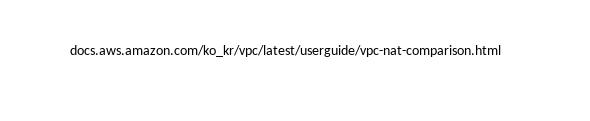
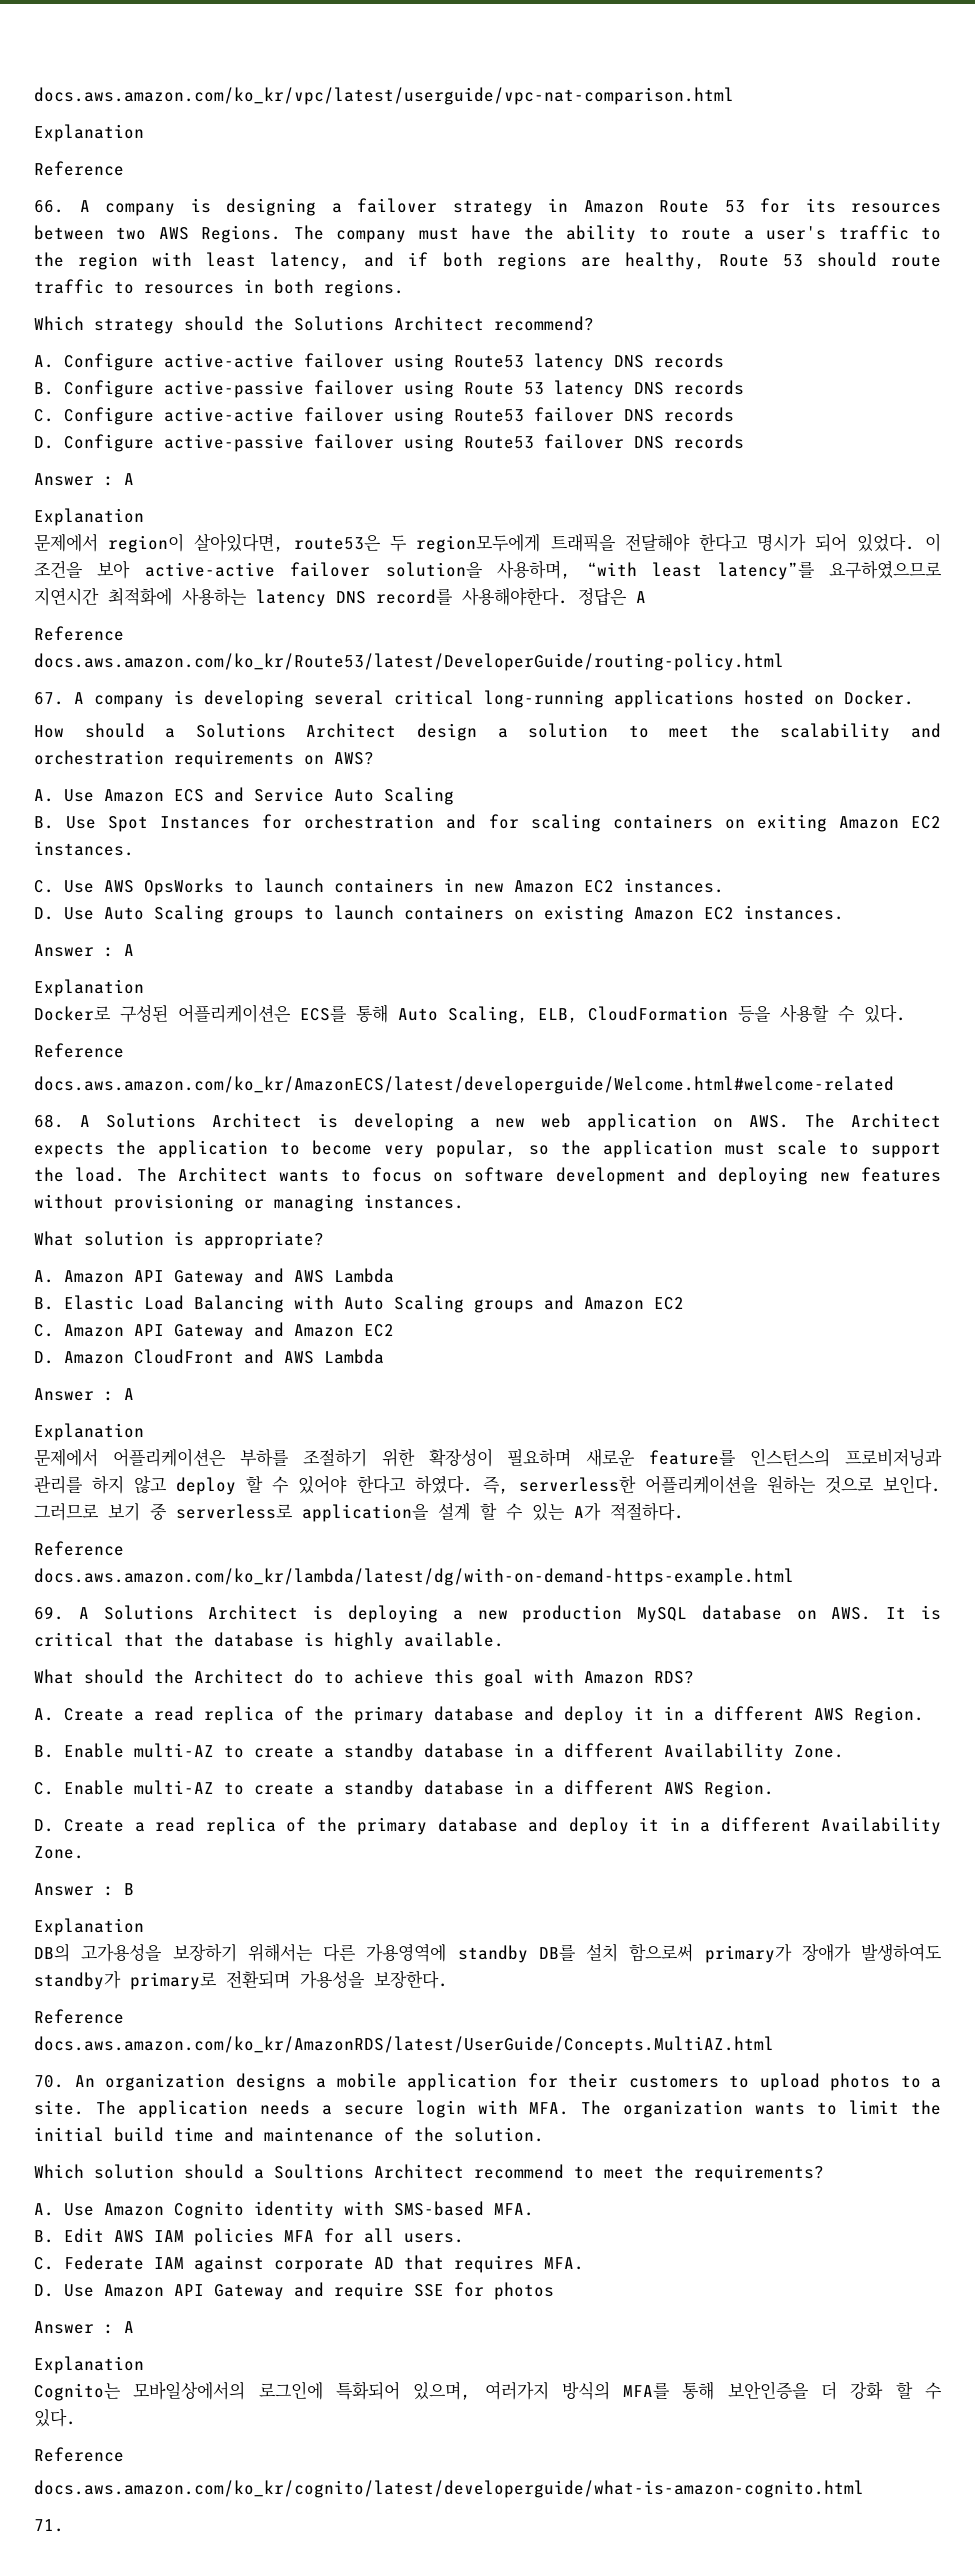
  docs.aws.amazon.com/ko_kr/vpc/latest/userguide/vpc-nat-comparison.html
+ Explanation
+ Reference
+ 66. A company is designing a failover strategy in Amazon Route 53 for its resources between two AWS Regions. The company must have the ability to route a user's traffic to the region with least latency, and if both regions are healthy, Route 53 should route traffic to resources in both regions.
+ Which strategy should the Solutions Architect recommend?
+ A. Configure active-active failover using Route53 latency DNS records
+ B. Configure active-passive failover using Route 53 latency DNS records
+ C. Configure active-active failover using Route53 failover DNS records
+ D. Configure active-passive failover using Route53 failover DNS records
+ Answer : A
+ Explanation
+ 문제에서 region이 살아있다면, route53은 두 region모두에게 트래픽을 전달해야 한다고 명시가 되어 있었다. 이 조건을 보아 active-active failover solution을 사용하며, “with least latency”를 요구하였으므로 지연시간 최적화에 사용하는 latency DNS record를 사용해야한다. 정답은 A
+ Reference
+ docs.aws.amazon.com/ko_kr/Route53/latest/DeveloperGuide/routing-policy.html
+ 67. A company is developing several critical long-running applications hosted on Docker.
+ How should a Solutions Architect design a solution to meet the scalability and orchestration requirements on AWS?
+ A. Use Amazon ECS and Service Auto Scaling
+ B. Use Spot Instances for orchestration and for scaling containers on exiting Amazon EC2 instances.
+ C. Use AWS OpsWorks to launch containers in new Amazon EC2 instances.
+ D. Use Auto Scaling groups to launch containers on existing Amazon EC2 instances.
+ Answer : A
+ Explanation
+ Docker로 구성된 어플리케이션은 ECS를 통해 Auto Scaling, ELB, CloudFormation 등을 사용할 수 있다.
+ Reference
+ docs.aws.amazon.com/ko_kr/AmazonECS/latest/developerguide/Welcome.html#welcome-related
+ 68. A Solutions Architect is developing a new web application on AWS. The Architect expects the application to become very popular, so the application must scale to support the load. The Architect wants to focus on software development and deploying new features without provisioning or managing instances.
+ What solution is appropriate?
+ A. Amazon API Gateway and AWS Lambda
+ B. Elastic Load Balancing with Auto Scaling groups and Amazon EC2
+ C. Amazon API Gateway and Amazon EC2
+ D. Amazon CloudFront and AWS Lambda
+ Answer : A
+ Explanation
+ 문제에서 어플리케이션은 부하를 조절하기 위한 확장성이 필요하며 새로운 feature를 인스턴스의 프로비저닝과 관리를 하지 않고 deploy 할 수 있어야 한다고 하였다. 즉, serverless한 어플리케이션을 원하는 것으로 보인다. 그러므로 보기 중 serverless로 application을 설계 할 수 있는 A가 적절하다.
+ Reference
+ docs.aws.amazon.com/ko_kr/lambda/latest/dg/with-on-demand-https-example.html
+ 69. A Solutions Architect is deploying a new production MySQL database on AWS. It is critical that the database is highly available.
+ What should the Architect do to achieve this goal with Amazon RDS?
+ A. Create a read replica of the primary database and deploy it in a different AWS Region.
+ B. Enable multi-AZ to create a standby database in a different Availability Zone.
+ C. Enable multi-AZ to create a standby database in a different AWS Region.
+ D. Create a read replica of the primary database and deploy it in a different Availability Zone.
+ Answer : B
+ Explanation
+ DB의 고가용성을 보장하기 위해서는 다른 가용영역에 standby DB를 설치 함으로써 primary가 장애가 발생하여도 standby가 primary로 전환되며 가용성을 보장한다.
+ Reference
+ docs.aws.amazon.com/ko_kr/AmazonRDS/latest/UserGuide/Concepts.MultiAZ.html
+ 70. An organization designs a mobile application for their customers to upload photos to a site. The application needs a secure login with MFA. The organization wants to limit the initial build time and maintenance of the solution.
+ Which solution should a Soultions Architect recommend to meet the requirements?
+ A. Use Amazon Cognito identity with SMS-based MFA.
+ B. Edit AWS IAM policies MFA for all users.
+ C. Federate IAM against corporate AD that requires MFA.
+ D. Use Amazon API Gateway and require SSE for photos
+ Answer : A
+ Explanation
+ Cognito는 모바일상에서의 로그인에 특화되어 있으며, 여러가지 방식의 MFA를 통해 보안인증을 더 강화 할 수 있다.
+ Reference
+ docs.aws.amazon.com/ko_kr/cognito/latest/developerguide/what-is-amazon-cognito.html
+ 71.

